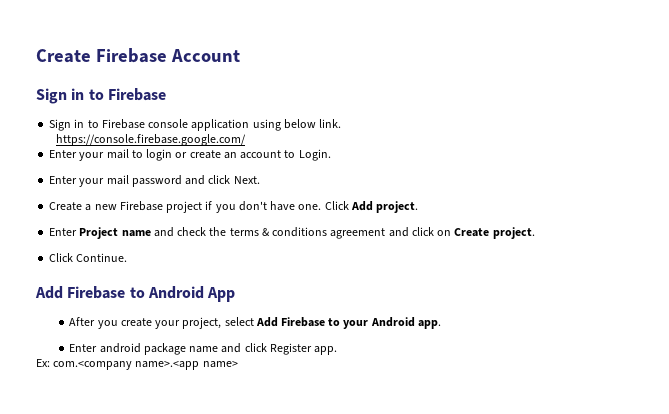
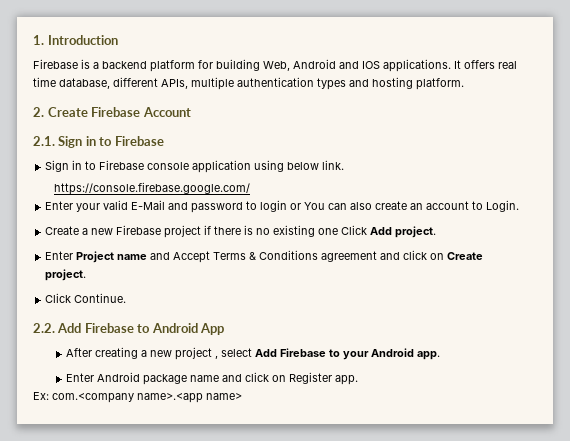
- Create Firebase Account
- Sign in to Firebase
+ 1. Introduction
+ Firebase is a backend platform for building Web, Android and IOS applications. It offers real time database, different APIs, multiple authentication types and hosting platform.
+ 2. Create Firebase Account
+ 2.1. Sign in to Firebase
- Enter your mail to login or create an account to Login.
+ Enter your valid E-Mail and password to login or You can also create an account to Login.
- Enter your mail password and click Next.
- Create a new Firebase project if you don't have one. Click Add project.
+ Create a new Firebase project if there is no existing one Click Add project.
- Enter Project name and check the terms & conditions agreement and click on Create project.
+ Enter Project name and Accept Terms & Conditions agreement and click on Create project.
- Add Firebase to Android App
+ 2.2. Add Firebase to Android App
- After you create your project, select Add Firebase to your Android app.
+ After creating a new project , select Add Firebase to your Android app.
- Enter android package name and click Register app.
+ Enter Android package name and click on Register app.

